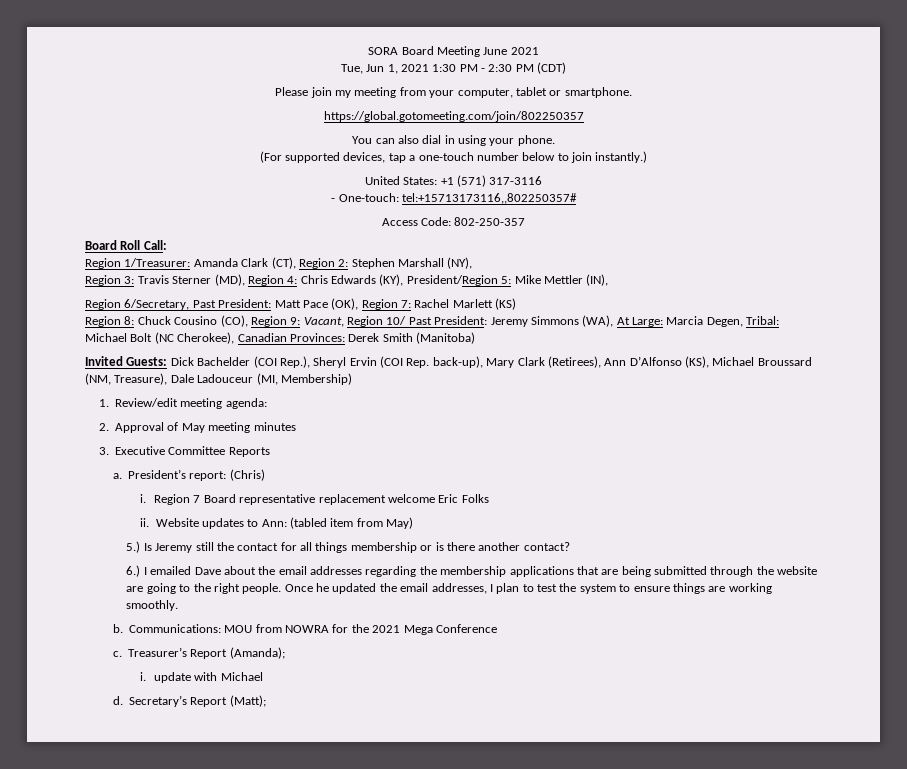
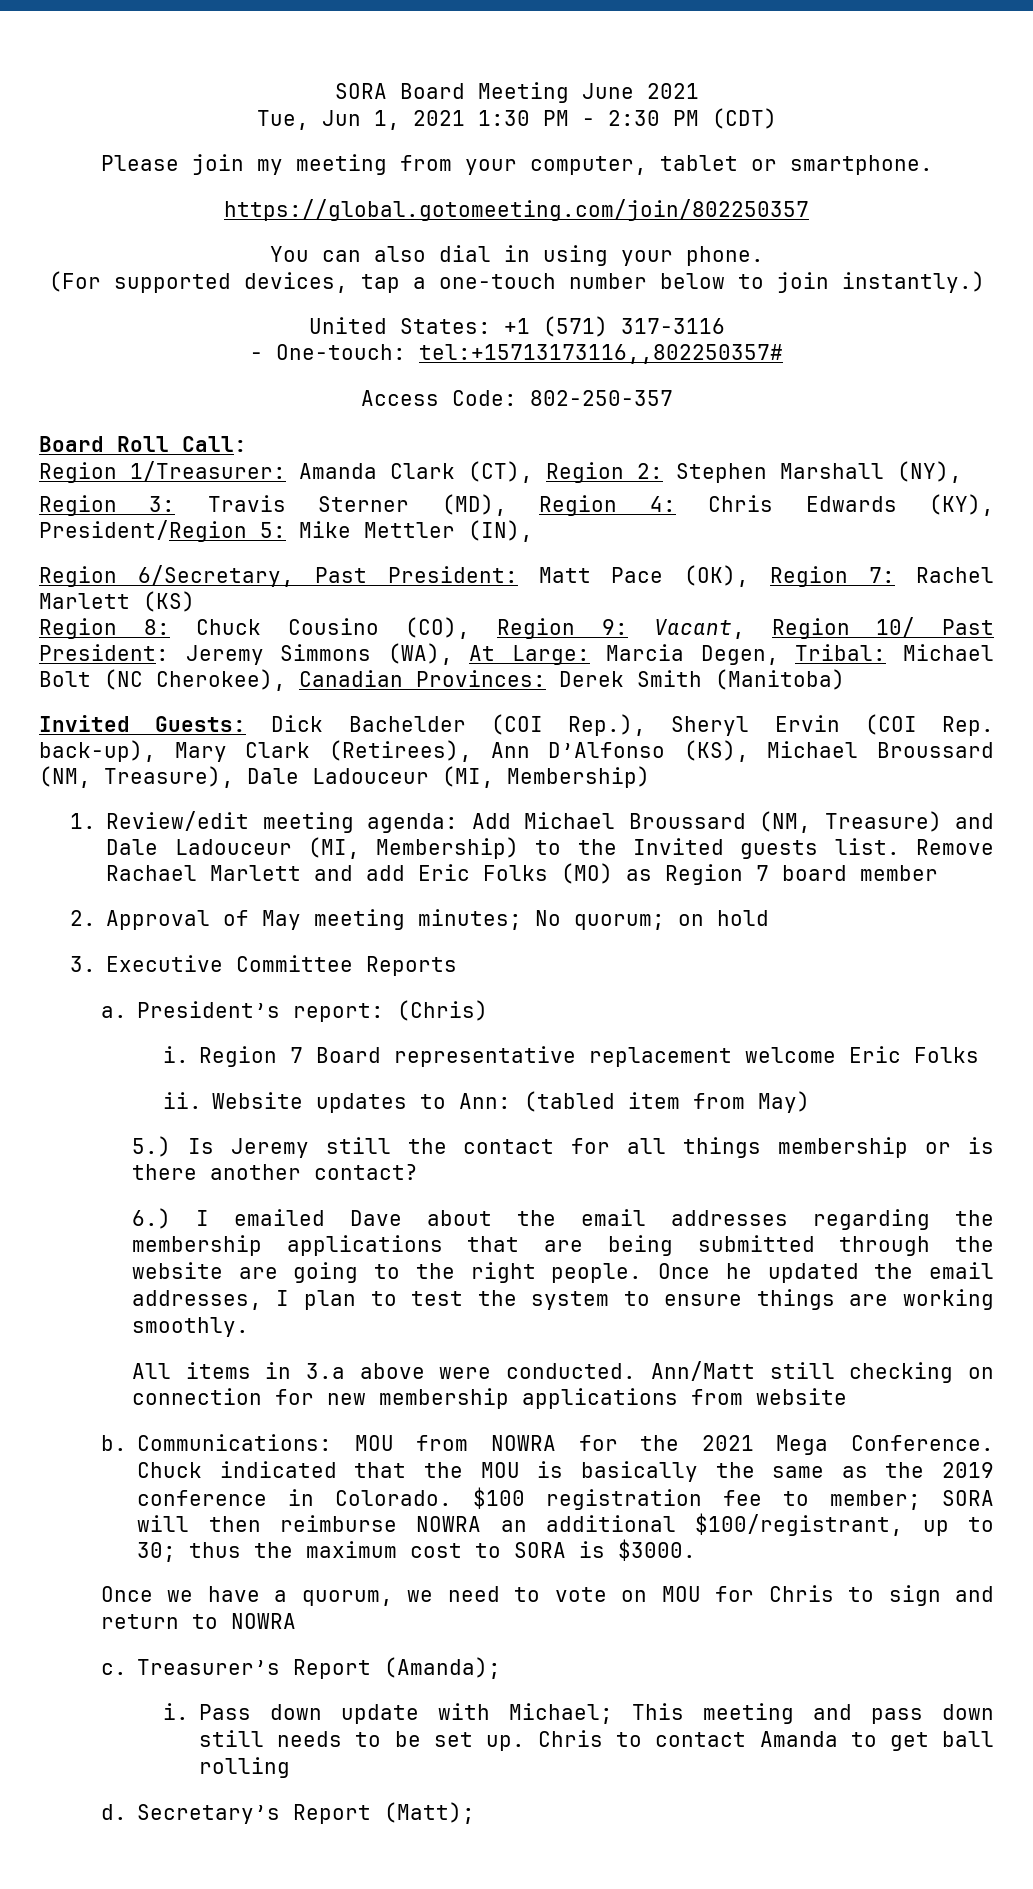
- 1. Review/edit meeting agenda:
+ 1. Review/edit meeting agenda: Add Michael Broussard (NM, Treasure) and Dale Ladouceur (MI, Membership) to the Invited guests list. Remove Rachael Marlett and add Eric Folks (MO) as Region 7 board member
- 2. Approval of May meeting minutes
+ 2. Approval of May meeting minutes; No quorum; on hold
+ All items in 3.a above were conducted. Ann/Matt still checking on connection for new membership applications from website
- Communications: MOU from NOWRA for the 2021 Mega Conference
+ Communications: MOU from NOWRA for the 2021 Mega Conference. Chuck indicated that the MOU is basically the same as the 2019 conference in Colorado. $100 registration fee to member; SORA will then reimburse NOWRA an additional $100/registrant, up to 30; thus the maximum cost to SORA is $3000.
+ Once we have a quorum, we need to vote on MOU for Chris to sign and return to NOWRA
- i. update with Michael
+ i. Pass down update with Michael; This meeting and pass down still needs to be set up. Chris to contact Amanda to get ball rolling

